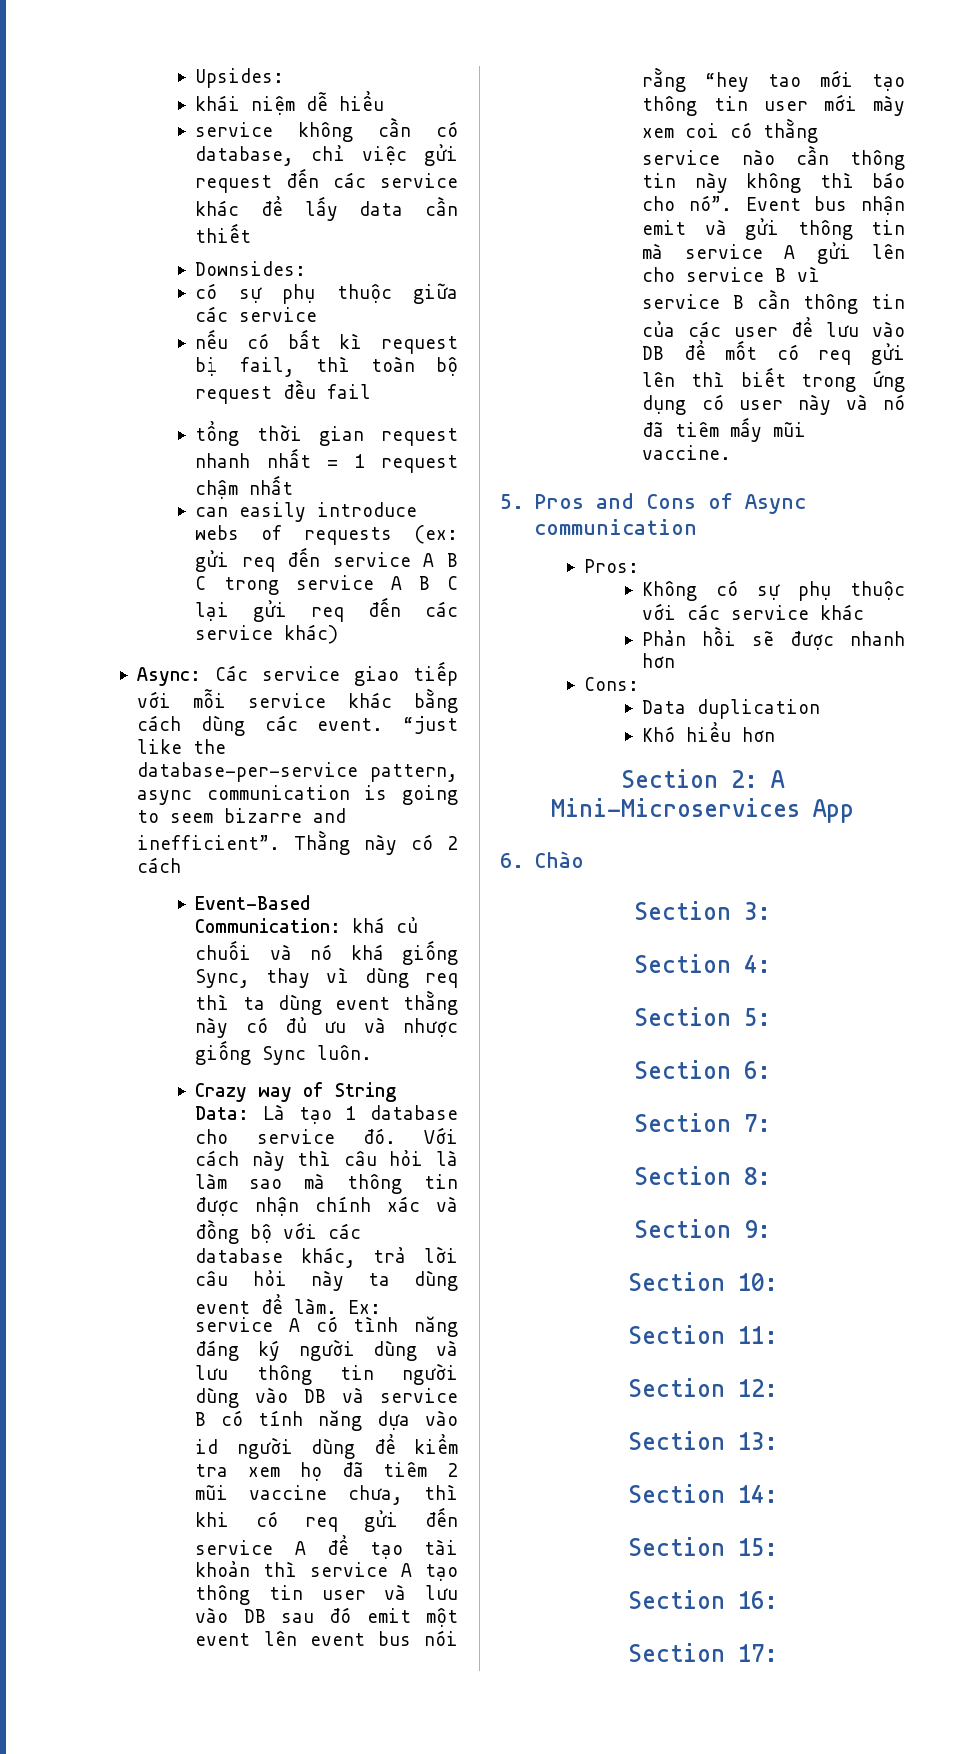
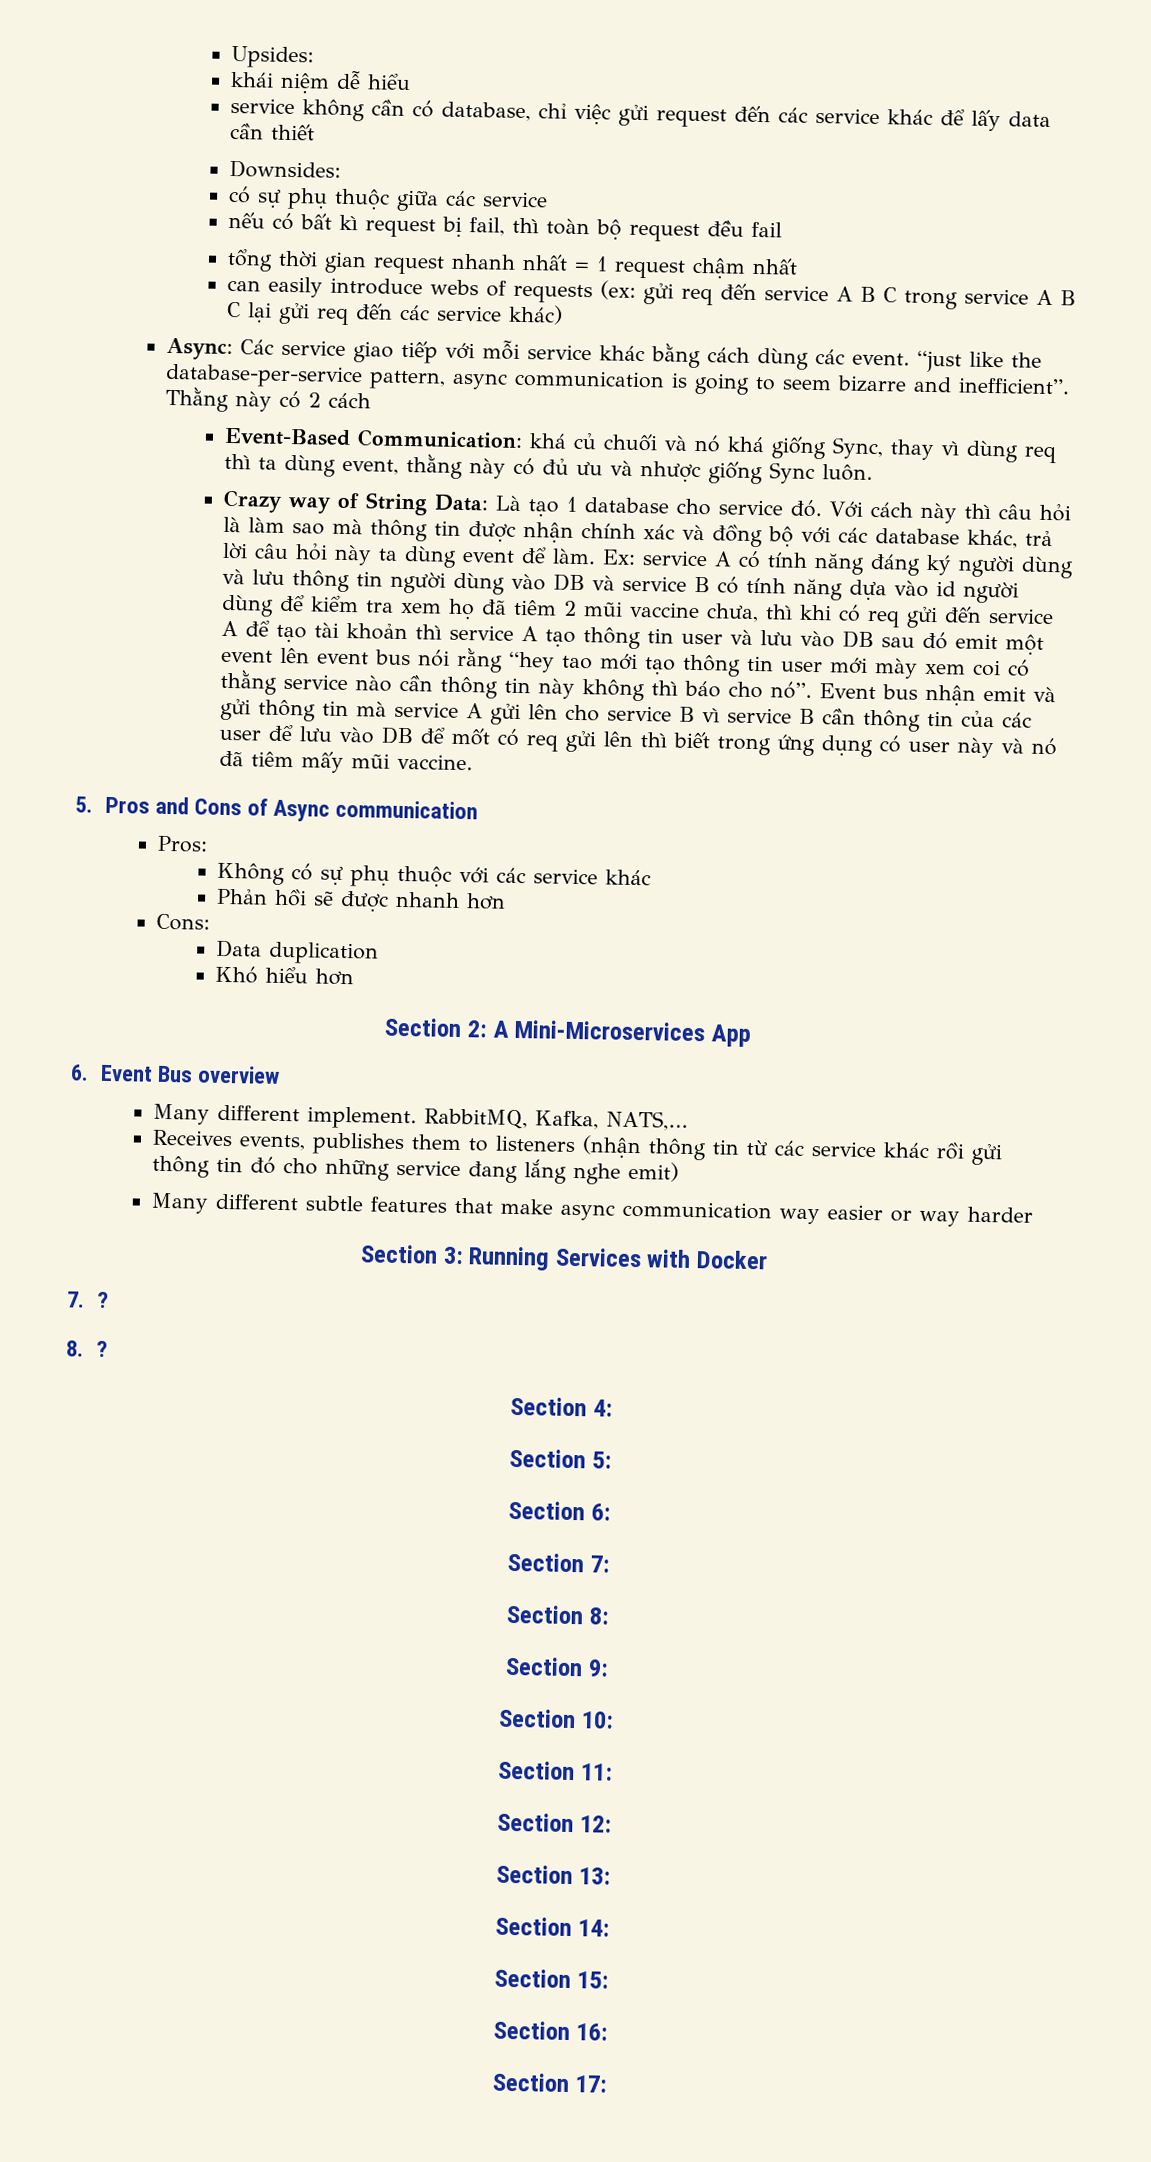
- Event-Based Communication: khá củ chuối và nó khá giống Sync, thay vì dùng req thì ta dùng event thằng này có đủ ưu và nhược giống Sync luôn.
+ Event-Based Communication: khá củ chuối và nó khá giống Sync, thay vì dùng req thì ta dùng event, thằng này có đủ ưu và nhược giống Sync luôn.
- service A có tình năng đáng ký người dùng và lưu thông tin người dùng vào DB và service B có tính năng dựa vào id người dùng để kiểm tra xem họ đã tiêm 2 mũi vaccine chưa, thì khi có req gửi đến service A để tạo tài khoản thì service A tạo thông tin user và lưu vào DB sau đó emit một event lên event bus nói rằng “hey tao mới tạo thông tin user mới mày xem coi có thằng service nào cần thông tin này không thì báo cho nó”.
+ service A có tính năng đáng ký người dùng và lưu thông tin người dùng vào DB và service B có tính năng dựa vào id người dùng để kiểm tra xem họ đã tiêm 2 mũi vaccine chưa, thì khi có req gửi đến service A để tạo tài khoản thì service A tạo thông tin user và lưu vào DB sau đó emit một event lên event bus nói rằng “hey tao mới tạo thông tin user mới mày xem coi có thằng service nào cần thông tin này không thì báo cho nó”.
- 6. Chào
- Section 3:
+ 6. Event Bus overview
+ Many different implement. RabbitMQ, Kafka, NATS,…
+ Receives events, publishes them to listeners (nhận thông tin từ các service khác rồi gửi thông tin đó cho những service đang lắng nghe emit)
+ Many different subtle features that make async communication way easier or way harder
+ Section 3: Running Services with Docker
+ 7. ?
+ 8. ?

